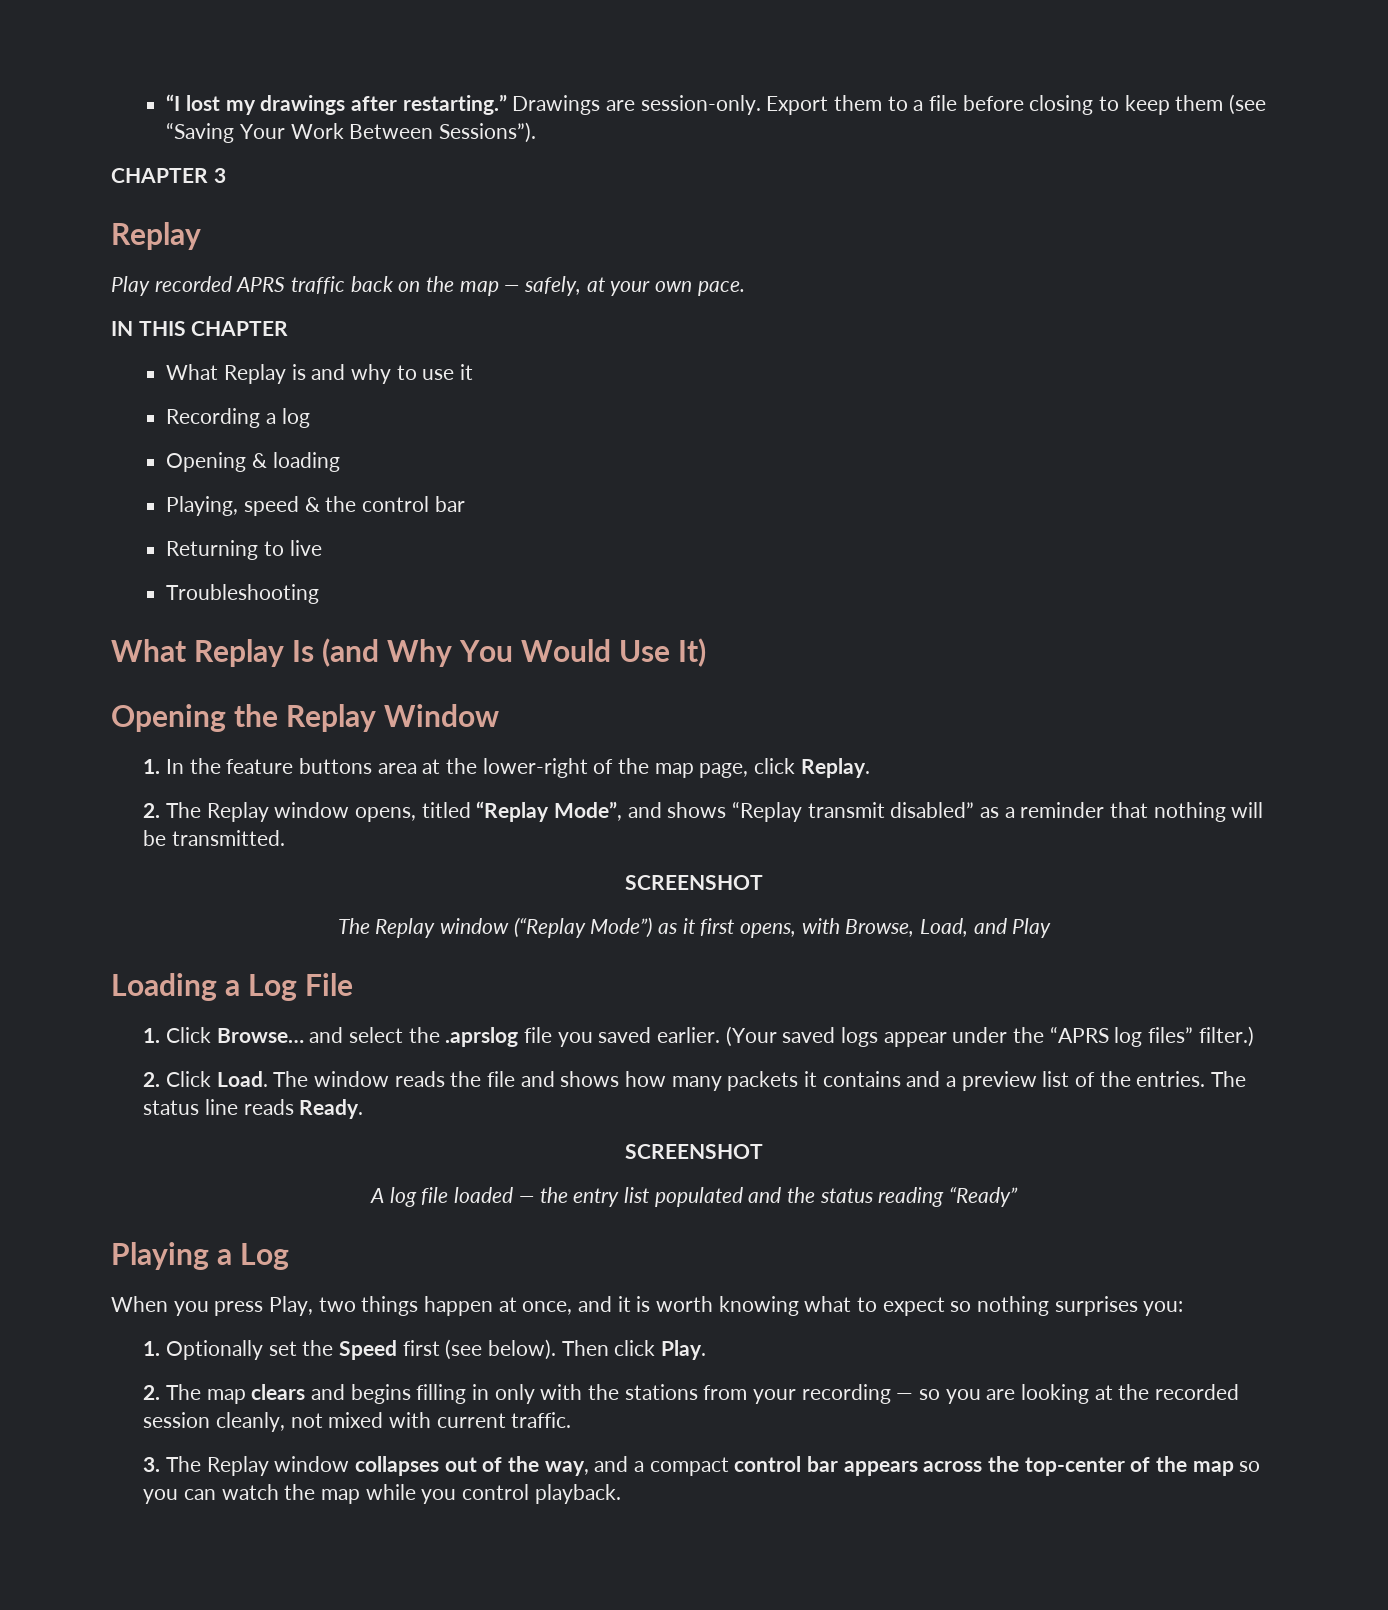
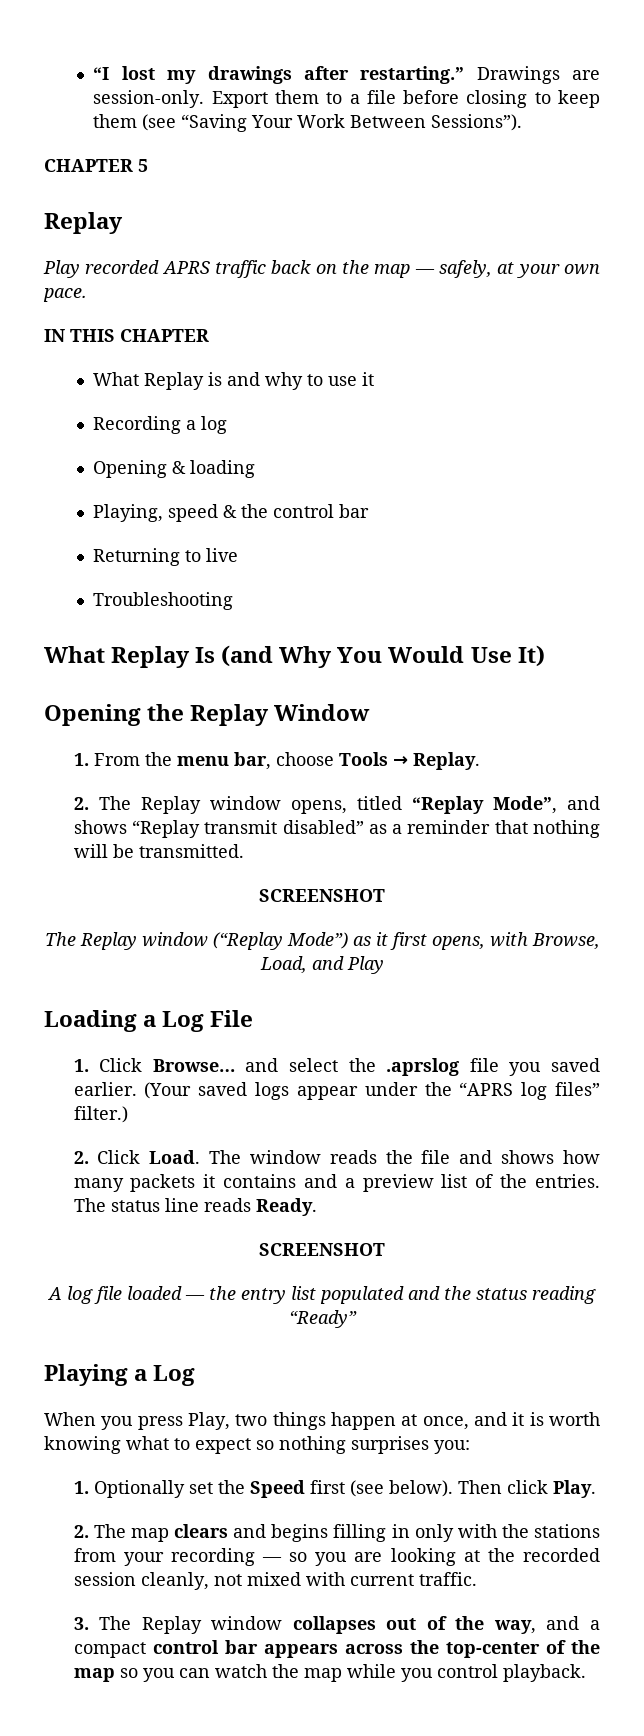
- CHAPTER 3
+ CHAPTER 5
- 1. In the feature buttons area at the lower-right of the map page, click Replay.
+ 1. From the menu bar, choose Tools → Replay.

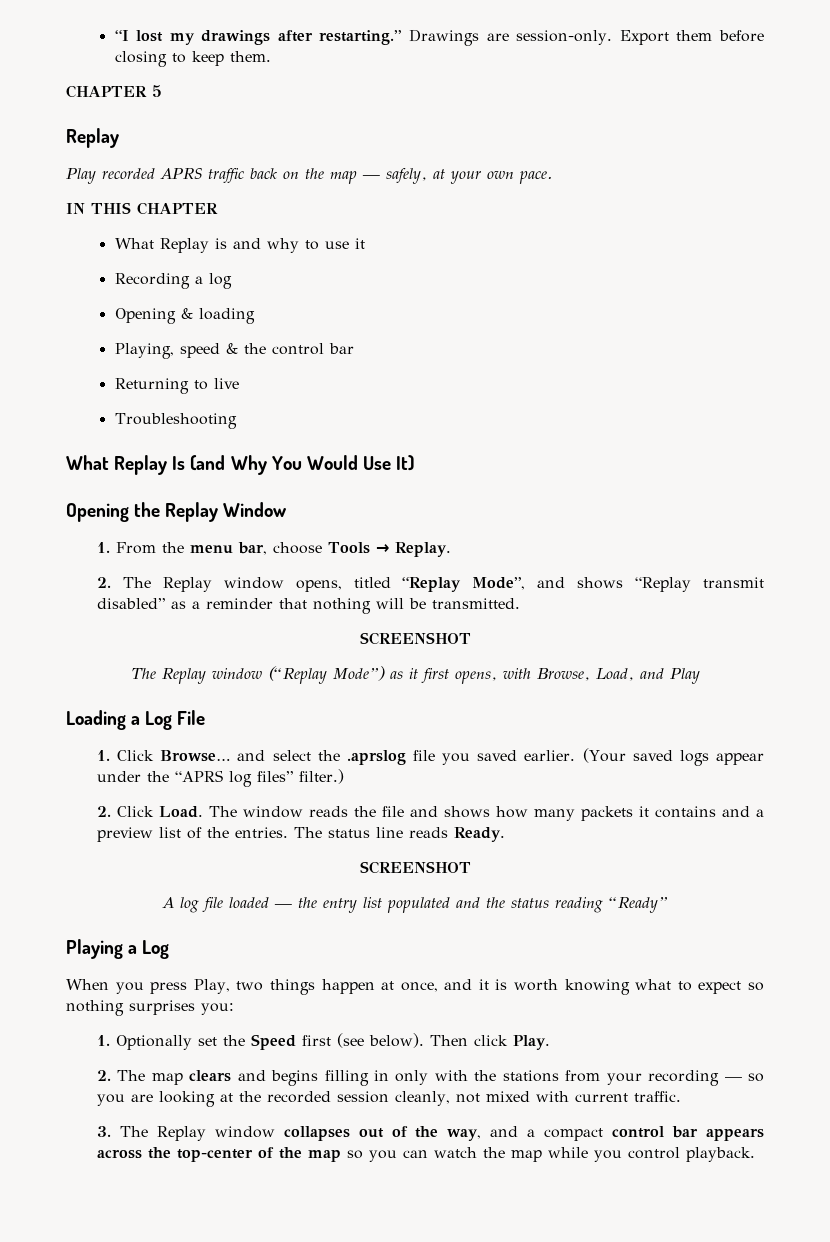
- Export them to a file before closing to keep them (see “Saving Your Work Between Sessions”).
+ Export them before closing to keep them.

